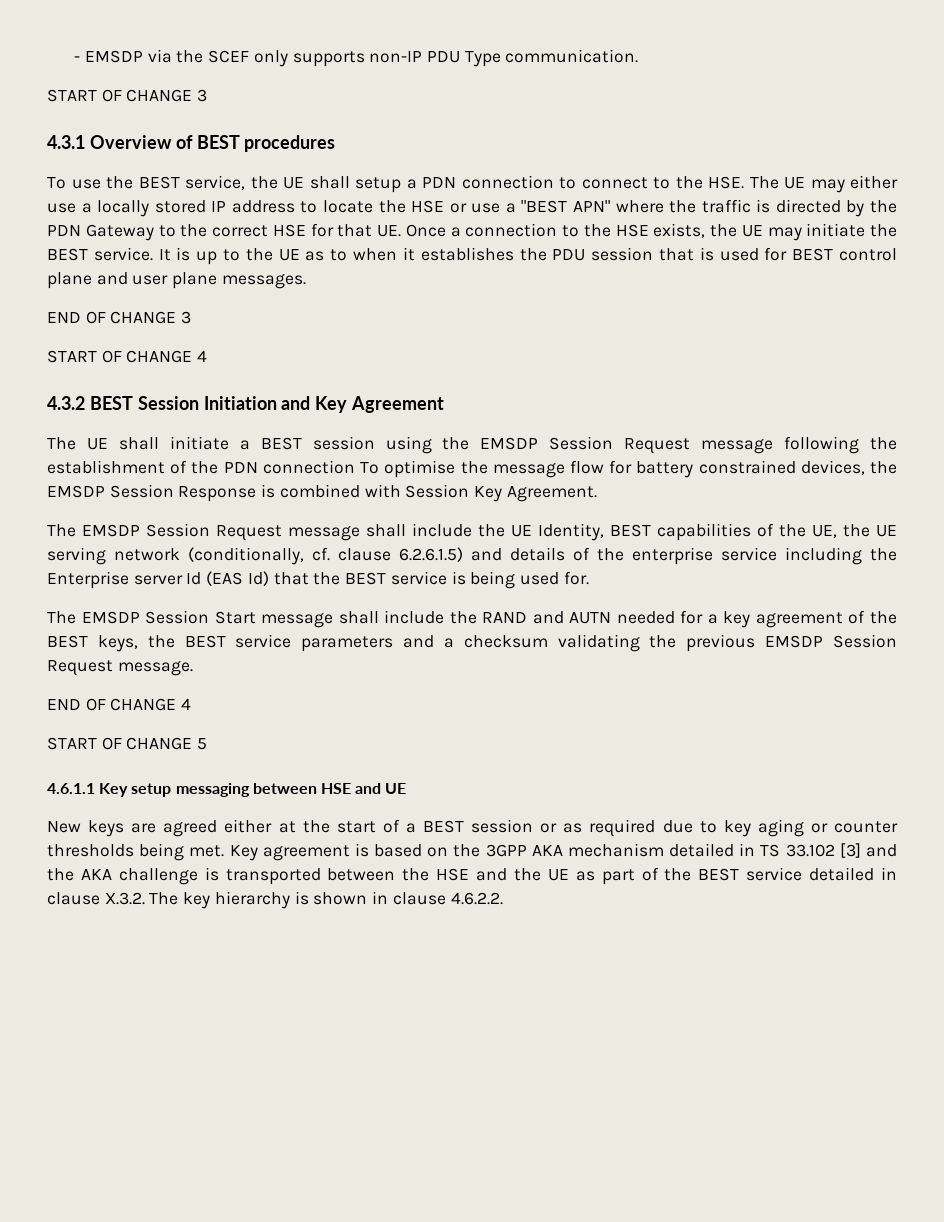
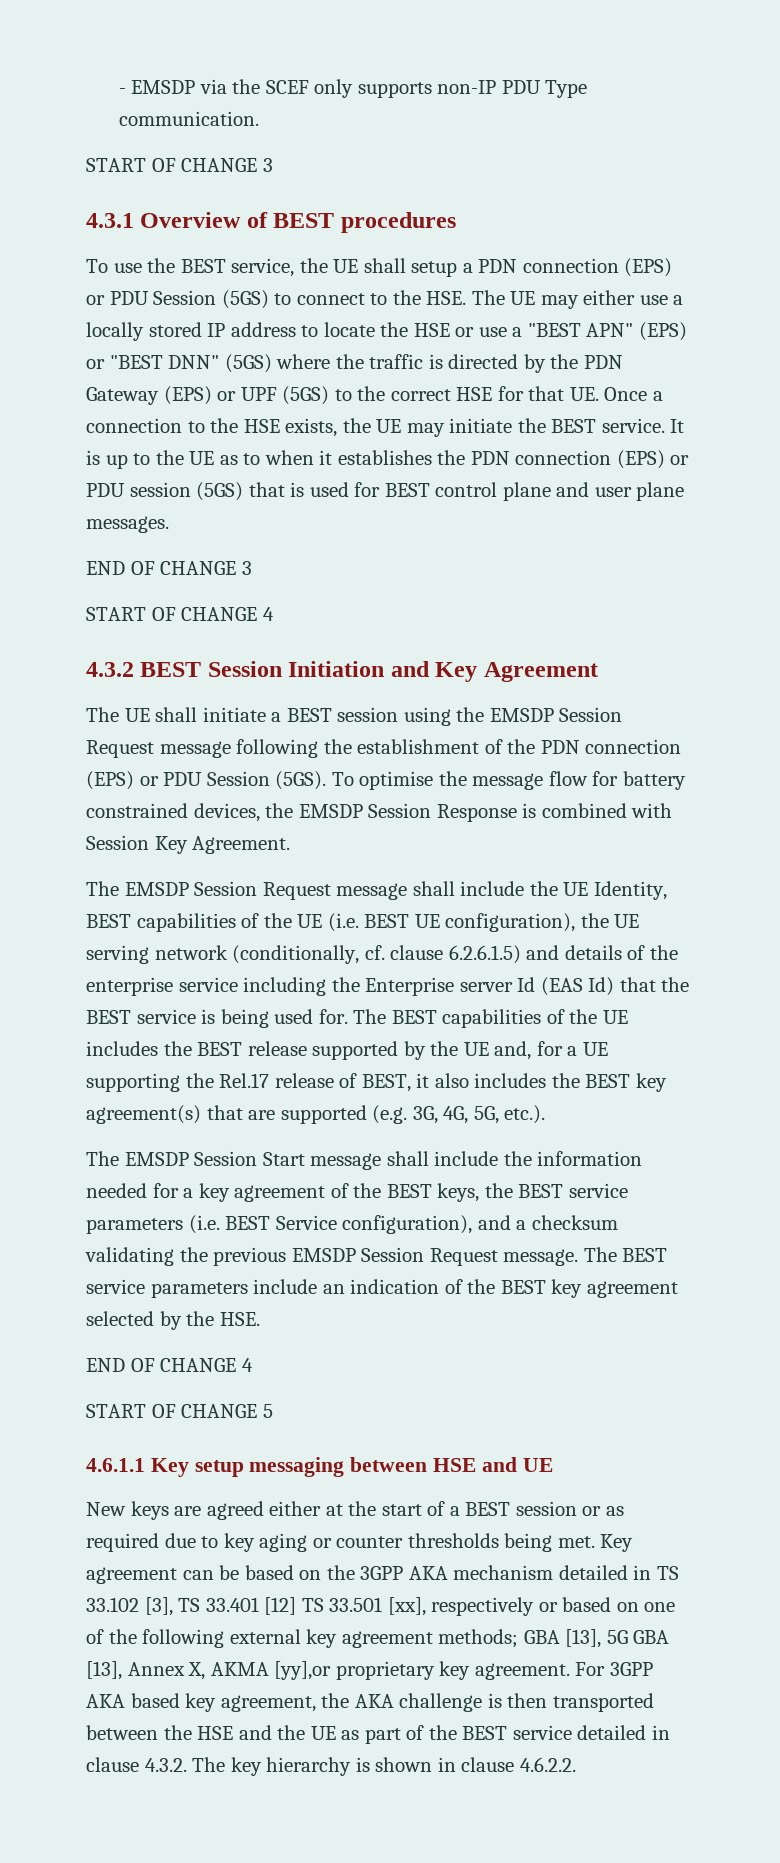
- To use the BEST service, the UE shall setup a PDN connection to connect to the HSE. The UE may either use a locally stored IP address to locate the HSE or use a "BEST APN" where the traffic is directed by the PDN Gateway to the correct HSE for that UE. Once a connection to the HSE exists, the UE may initiate the BEST service.
+ To use the BEST service, the UE shall setup a PDN connection (EPS) or PDU Session (5GS) to connect to the HSE. The UE may either use a locally stored IP address to locate the HSE or use a "BEST APN" (EPS) or "BEST DNN" (5GS) where the traffic is directed by the PDN Gateway (EPS) or UPF (5GS) to the correct HSE for that UE. Once a connection to the HSE exists, the UE may initiate the BEST service.
- It is up to the UE as to when it establishes the PDU session that is used for BEST control plane and user plane messages.
+ It is up to the UE as to when it establishes the PDN connection (EPS) or PDU session (5GS) that is used for BEST control plane and user plane messages.
- The UE shall initiate a BEST session using the EMSDP Session Request message following the establishment of the PDN connection To optimise the message flow for battery constrained devices, the EMSDP Session Response is combined with Session Key Agreement.
+ The UE shall initiate a BEST session using the EMSDP Session Request message following the establishment of the PDN connection (EPS) or PDU Session (5GS). To optimise the message flow for battery constrained devices, the EMSDP Session Response is combined with Session Key Agreement.
- The EMSDP Session Request message shall include the UE Identity, BEST capabilities of the UE, the UE serving network (conditionally, cf. clause 6.2.6.1.5) and details of the enterprise service including the Enterprise server Id (EAS Id) that the BEST service is being used for.
+ The EMSDP Session Request message shall include the UE Identity, BEST capabilities of the UE (i.e. BEST UE configuration), the UE serving network (conditionally, cf. clause 6.2.6.1.5) and details of the enterprise service including the Enterprise server Id (EAS Id) that the BEST service is being used for. The BEST capabilities of the UE includes the BEST release supported by the UE and, for a UE supporting the Rel.17 release of BEST, it also includes the BEST key agreement(s) that are supported (e.g. 3G, 4G, 5G, etc.).
- The EMSDP Session Start message shall include the RAND and AUTN needed for a key agreement of the BEST keys, the BEST service parameters and a checksum validating the previous EMSDP Session Request message.
+ The EMSDP Session Start message shall include the information needed for a key agreement of the BEST keys, the BEST service parameters (i.e. BEST Service configuration), and a checksum validating the previous EMSDP Session Request message. The BEST service parameters include an indication of the BEST key agreement selected by the HSE.
- Key agreement is based on the 3GPP AKA mechanism detailed in TS 33.102 [3] and the AKA challenge is transported between the HSE and the UE as part of the BEST service detailed in clause X.3.2. The key hierarchy is shown in clause 4.6.2.2.
+ Key agreement can be based on the 3GPP AKA mechanism detailed in TS 33.102 [3], TS 33.401 [12] TS 33.501 [xx], respectively or based on one of the following external key agreement methods; GBA [13], 5G GBA [13], Annex X, AKMA [yy],or proprietary key agreement. For 3GPP AKA based key agreement, the AKA challenge is then transported between the HSE and the UE as part of the BEST service detailed in clause 4.3.2. The key hierarchy is shown in clause 4.6.2.2.

